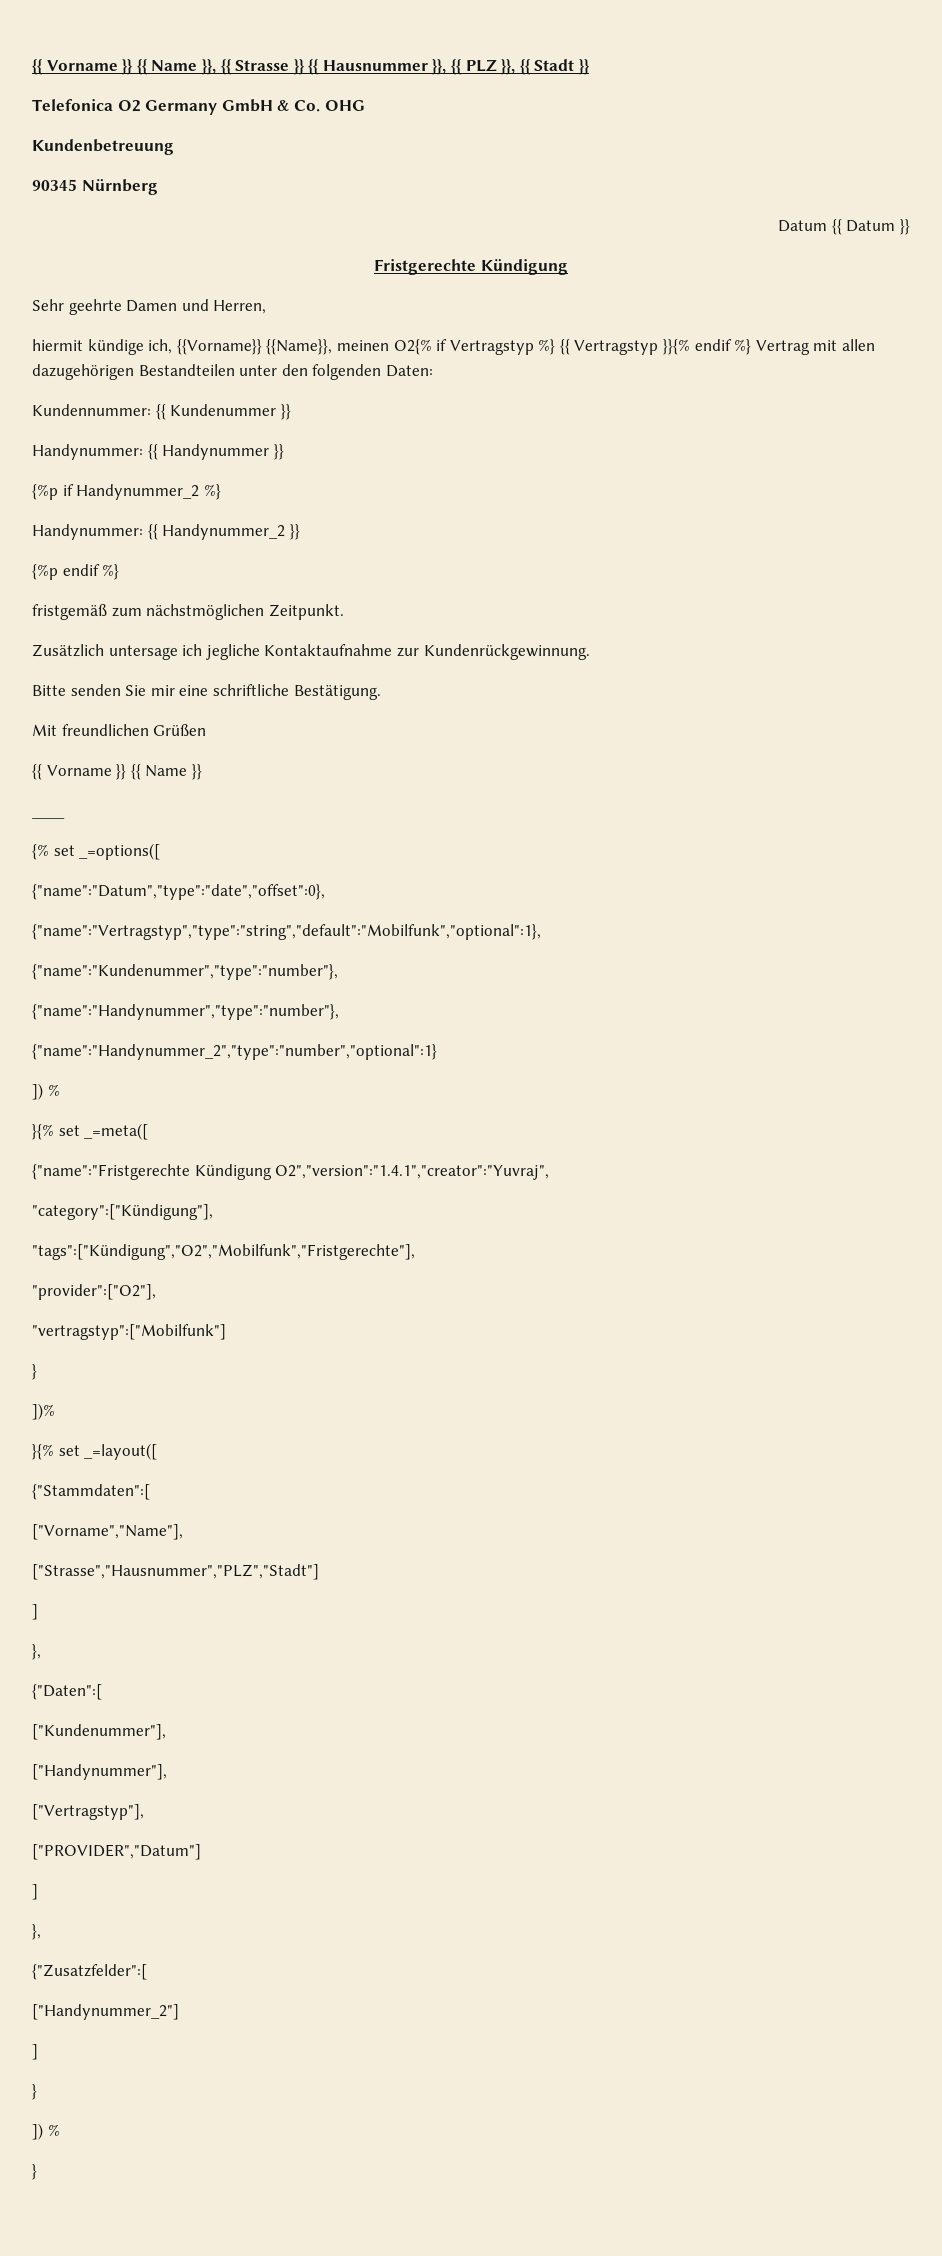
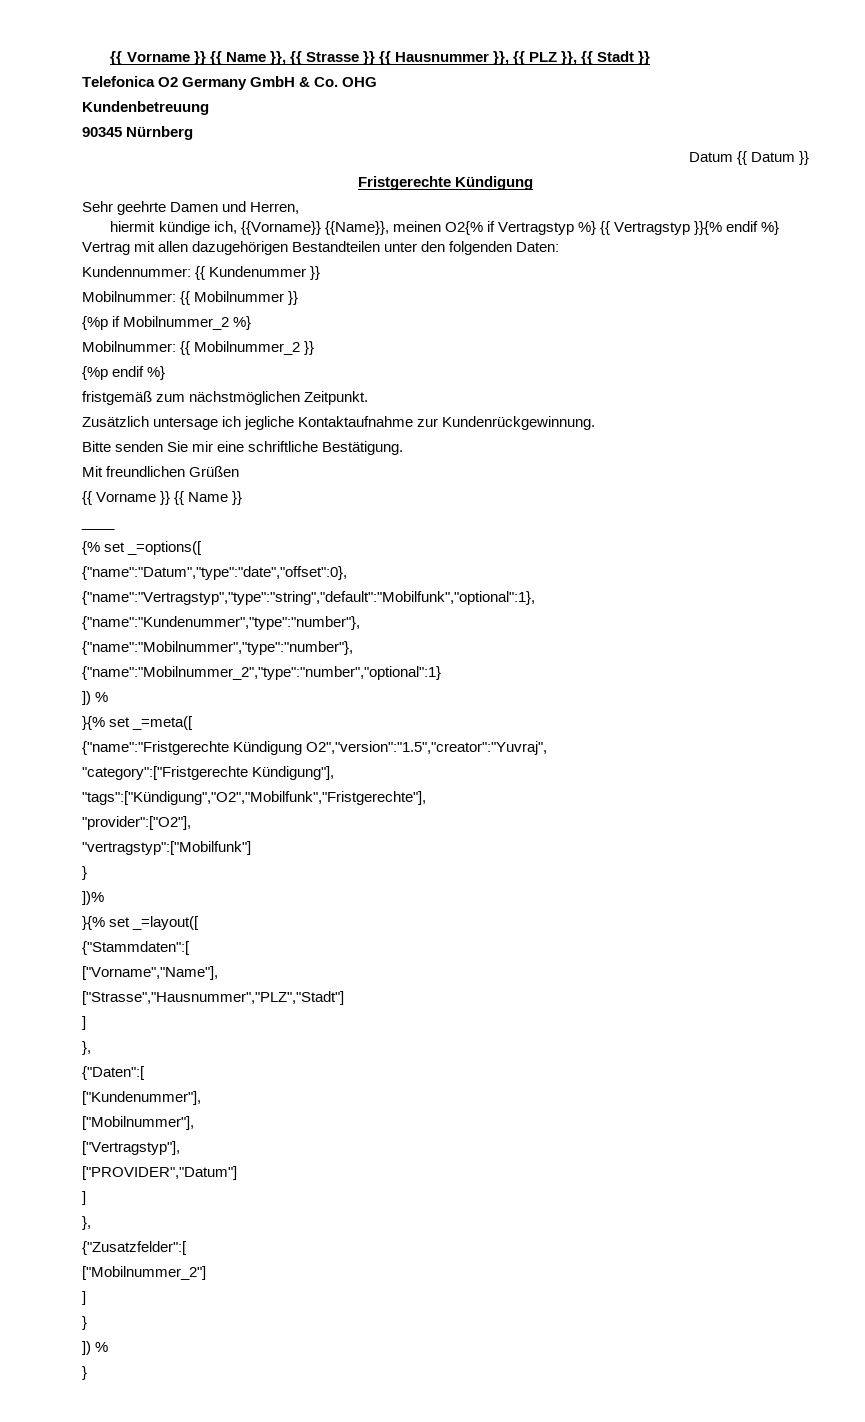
- Handynummer: {{ Handynummer }}
+ Mobilnummer: {{ Mobilnummer }}
- {%p if Handynummer_2 %}
- Handynummer: {{ Handynummer_2 }}
+ {%p if Mobilnummer_2 %}
+ Mobilnummer: {{ Mobilnummer_2 }}
- {"name":"Handynummer","type":"number"},
- {"name":"Handynummer_2","type":"number","optional":1}
+ {"name":"Mobilnummer","type":"number"},
+ {"name":"Mobilnummer_2","type":"number","optional":1}
- {"name":"Fristgerechte Kündigung O2","version":"1.4.1","creator":"Yuvraj",
- "category":["Kündigung"],
+ {"name":"Fristgerechte Kündigung O2","version":"1.5","creator":"Yuvraj",
+ "category":["Fristgerechte Kündigung"],
- ["Handynummer"],
+ ["Mobilnummer"],
- ["Handynummer_2"]
+ ["Mobilnummer_2"]

